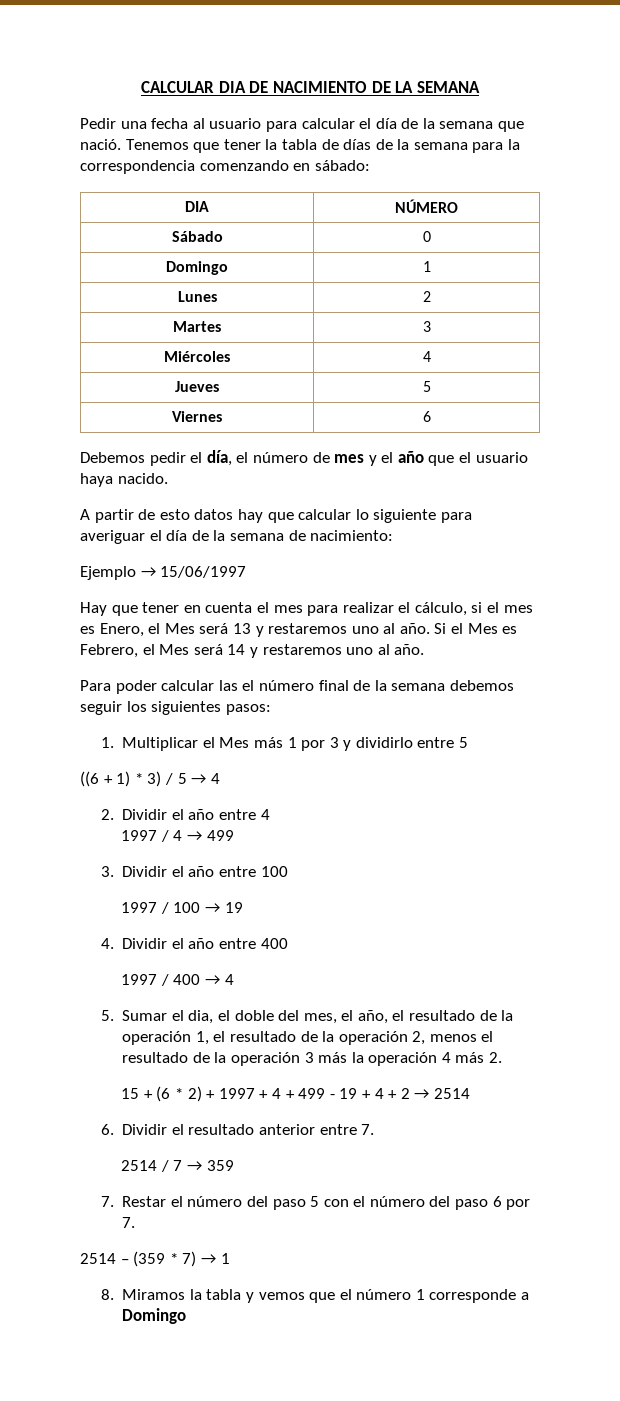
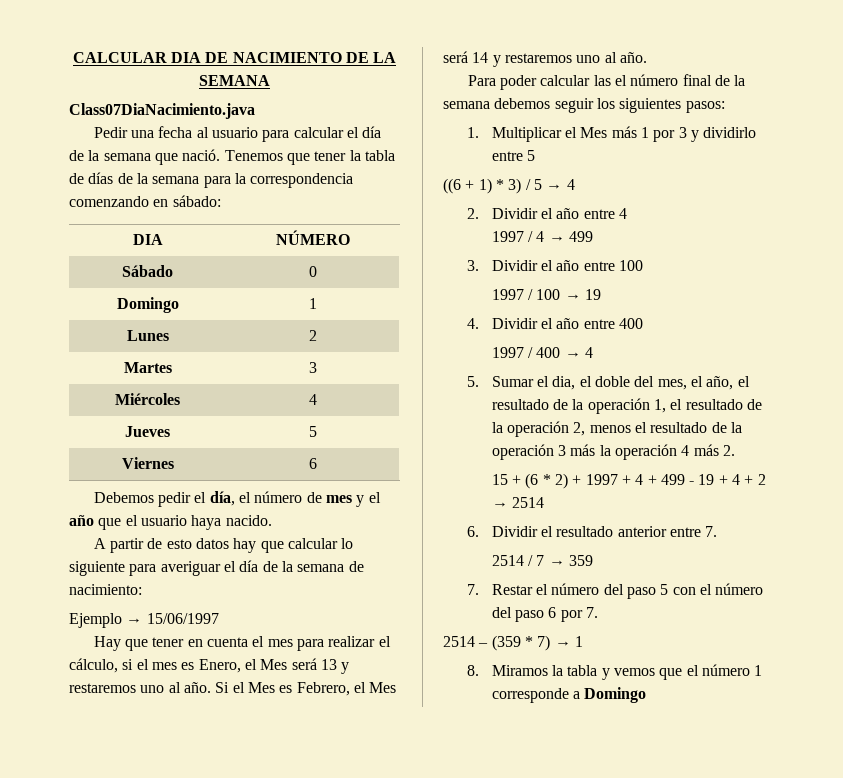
+ Class07DiaNacimiento.java

